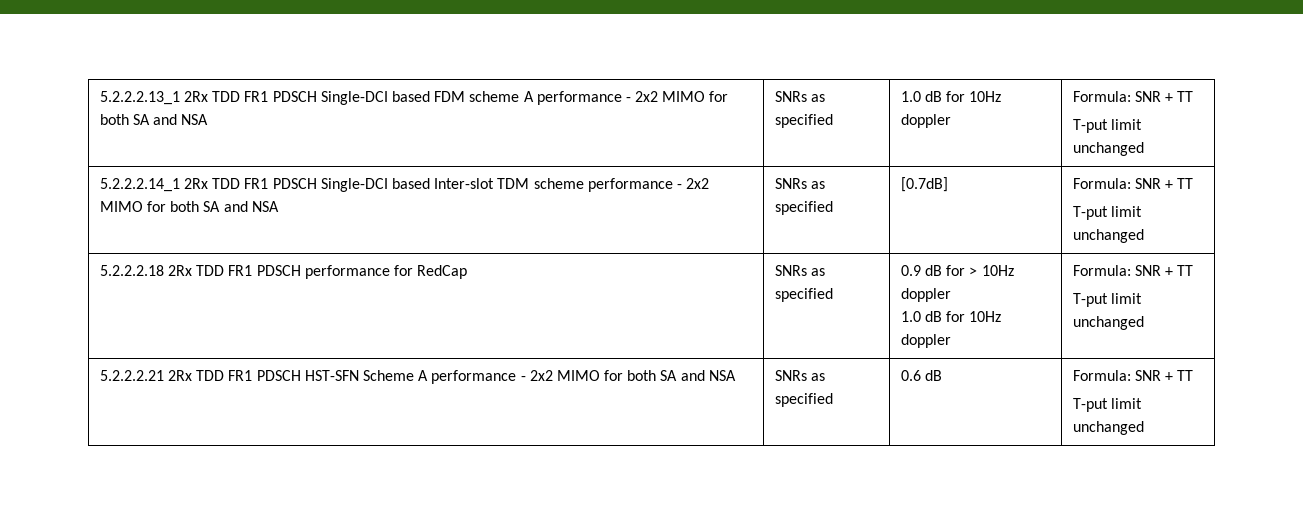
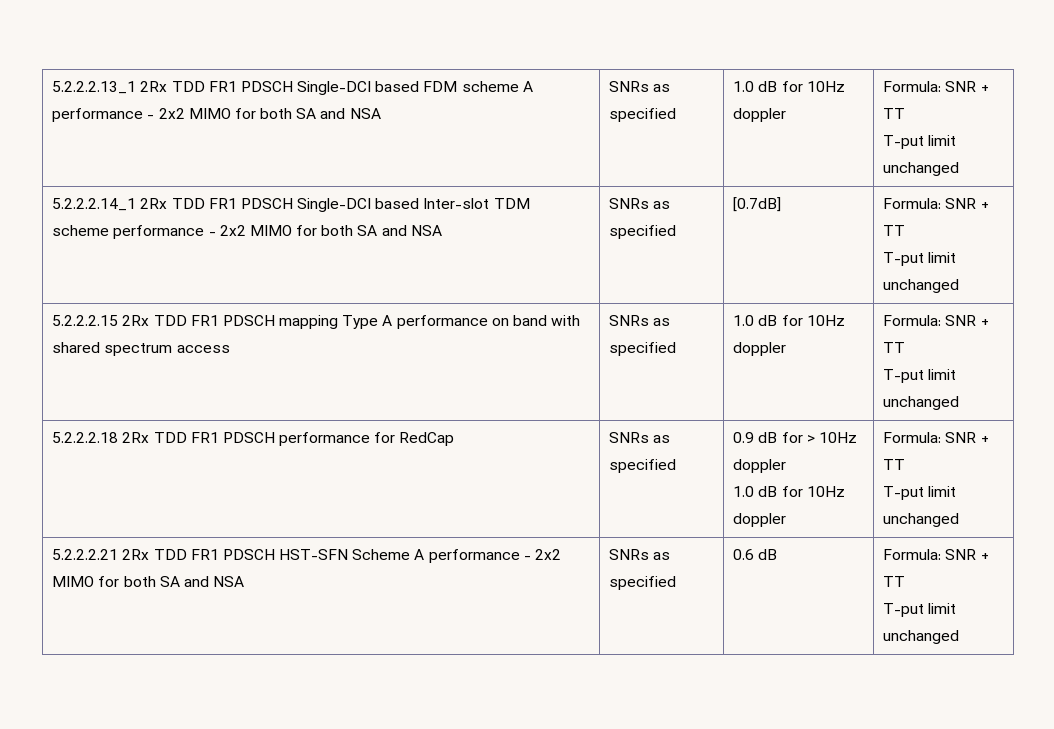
+ 5.2.2.2.15 2Rx TDD FR1 PDSCH mapping Type A performance on band with shared spectrum access | SNRs as specified | 1.0 dB for 10Hz doppler | Formula: SNR + TT
+ T-put limit unchanged

